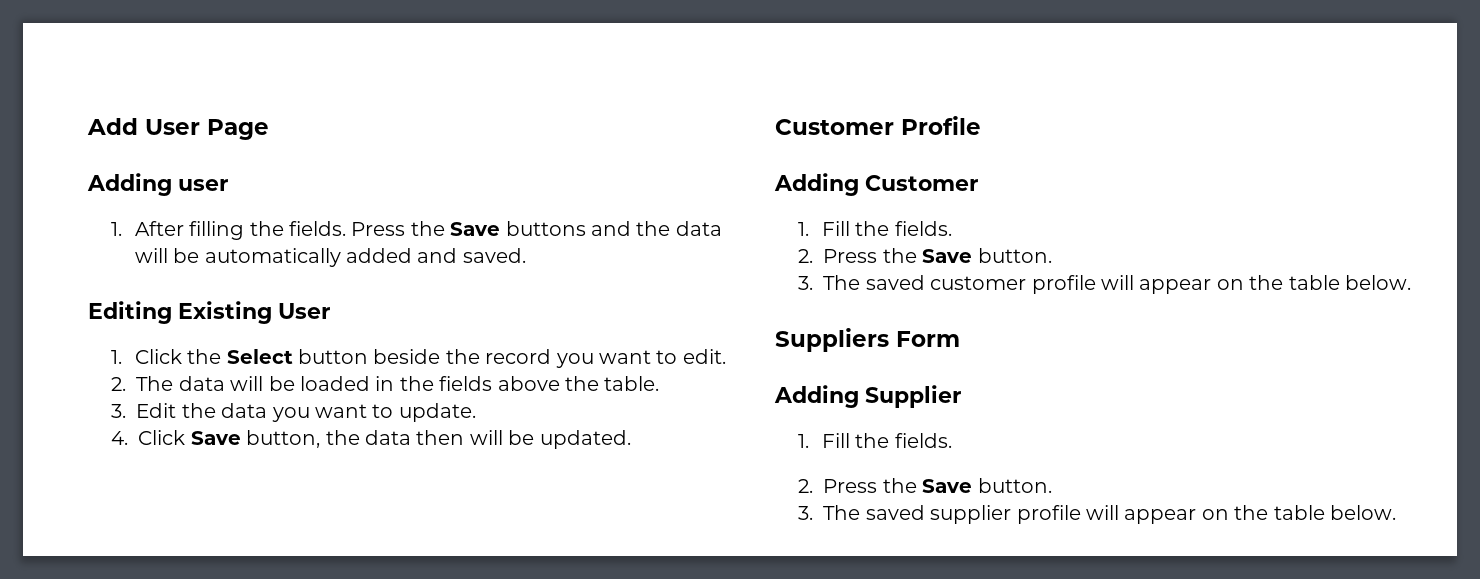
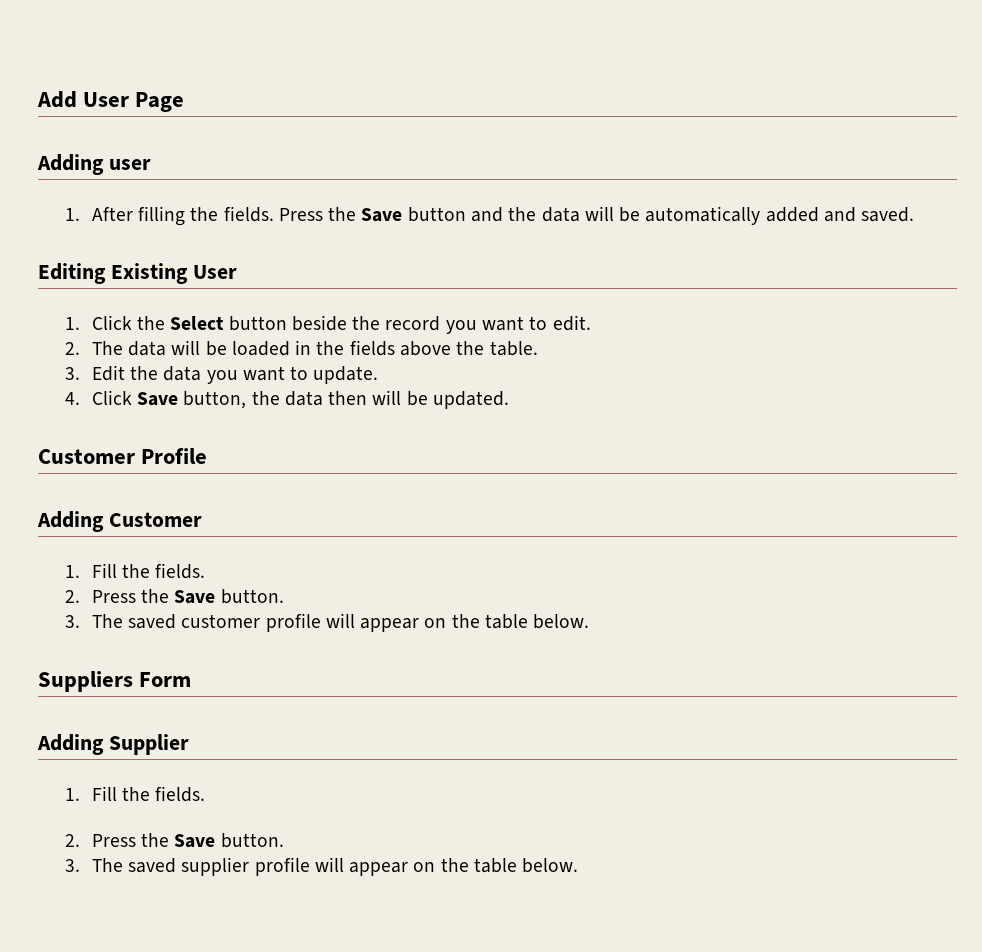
- Press the Save buttons and the data will be automatically added and saved.
+ Press the Save button and the data will be automatically added and saved.

